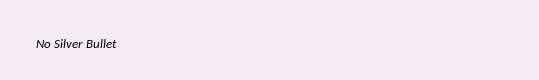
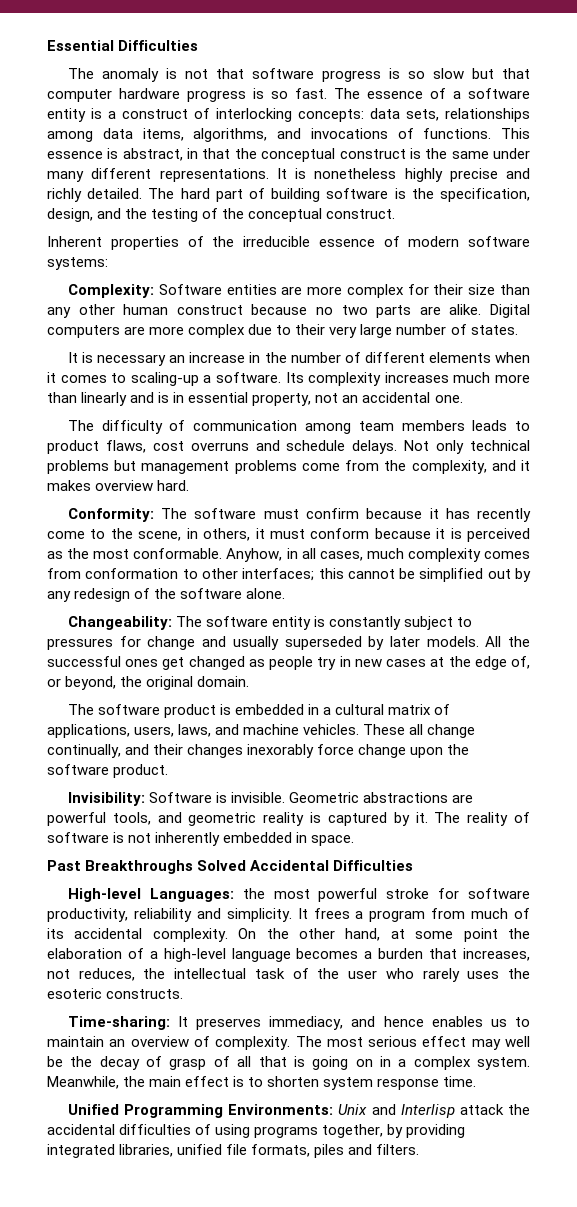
- No Silver Bullet
+ Essential Difficulties
+ The anomaly is not that software progress is so slow but that computer hardware progress is so fast. The essence of a software entity is a construct of interlocking concepts: data sets, relationships among data items, algorithms, and invocations of functions. This essence is abstract, in that the conceptual construct is the same under many different representations. It is nonetheless highly precise and richly detailed. The hard part of building software is the specification, design, and the testing of the conceptual construct.
+ Inherent properties of the irreducible essence of modern software systems:
+ Complexity: Software entities are more complex for their size than any other human construct because no two parts are alike. Digital computers are more complex due to their very large number of states.
+ It is necessary an increase in the number of different elements when it comes to scaling-up a software. Its complexity increases much more than linearly and is in essential property, not an accidental one.
+ The difficulty of communication among team members leads to product flaws, cost overruns and schedule delays. Not only technical problems but management problems come from the complexity, and it makes overview hard.
+ Conformity: The software must confirm because it has recently come to the scene, in others, it must conform because it is perceived as the most conformable. Anyhow, in all cases, much complexity comes from conformation to other interfaces; this cannot be simplified out by any redesign of the software alone.
+ Changeability: The software entity is constantly subject to pressures for change and usually superseded by later models. All the successful ones get changed as people try in new cases at the edge of, or beyond, the original domain.
+ The software product is embedded in a cultural matrix of applications, users, laws, and machine vehicles. These all change continually, and their changes inexorably force change upon the software product.
+ Invisibility: Software is invisible. Geometric abstractions are powerful tools, and geometric reality is captured by it. The reality of software is not inherently embedded in space.
+ Past Breakthroughs Solved Accidental Difficulties
+ High-level Languages: the most powerful stroke for software productivity, reliability and simplicity. It frees a program from much of its accidental complexity. On the other hand, at some point the elaboration of a high-level language becomes a burden that increases, not reduces, the intellectual task of the user who rarely uses the esoteric constructs.
+ Time-sharing: It preserves immediacy, and hence enables us to maintain an overview of complexity. The most serious effect may well be the decay of grasp of all that is going on in a complex system. Meanwhile, the main effect is to shorten system response time.
+ Unified Programming Environments: Unix and Interlisp attack the accidental difficulties of using programs together, by providing integrated libraries, unified file formats, piles and filters.

